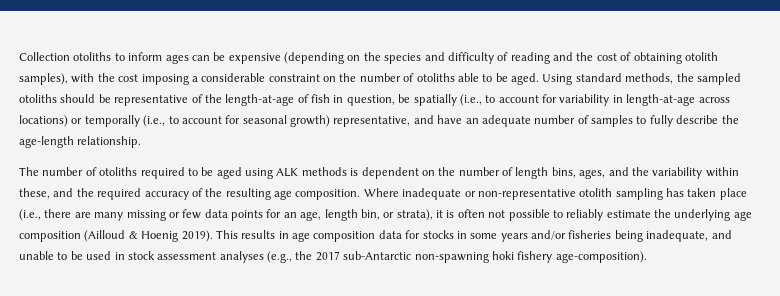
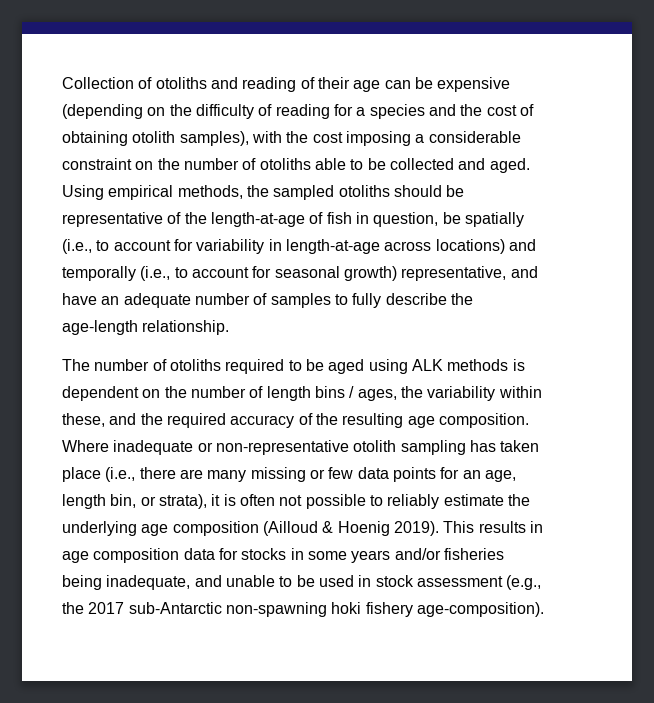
- Collection otoliths to inform ages can be expensive (depending on the species and difficulty of reading and the cost of obtaining otolith samples), with the cost imposing a considerable constraint on the number of otoliths able to be aged.
+ Collection of otoliths and reading of their age can be expensive (depending on the difficulty of reading for a species and the cost of obtaining otolith samples), with the cost imposing a considerable constraint on the number of otoliths able to be collected and aged.
- Using standard methods, the sampled otoliths should be representative of the length-at-age of fish in question, be spatially (i.e., to account for variability in length-at-age across locations) or temporally (i.e., to account for seasonal growth) representative, and have an adequate number of samples to fully describe the age-length relationship.
+ Using empirical methods, the sampled otoliths should be representative of the length-at-age of fish in question, be spatially (i.e., to account for variability in length-at-age across locations) and temporally (i.e., to account for seasonal growth) representative, and have an adequate number of samples to fully describe the age-length relationship.
- The number of otoliths required to be aged using ALK methods is dependent on the number of length bins, ages, and the variability within these, and the required accuracy of the resulting age composition.
+ The number of otoliths required to be aged using ALK methods is dependent on the number of length bins / ages, the variability within these, and the required accuracy of the resulting age composition.
- This results in age composition data for stocks in some years and/or fisheries being inadequate, and unable to be used in stock assessment analyses (e.g., the 2017 sub-Antarctic non-spawning hoki fishery age-composition).
+ This results in age composition data for stocks in some years and/or fisheries being inadequate, and unable to be used in stock assessment (e.g., the 2017 sub-Antarctic non-spawning hoki fishery age-composition).

